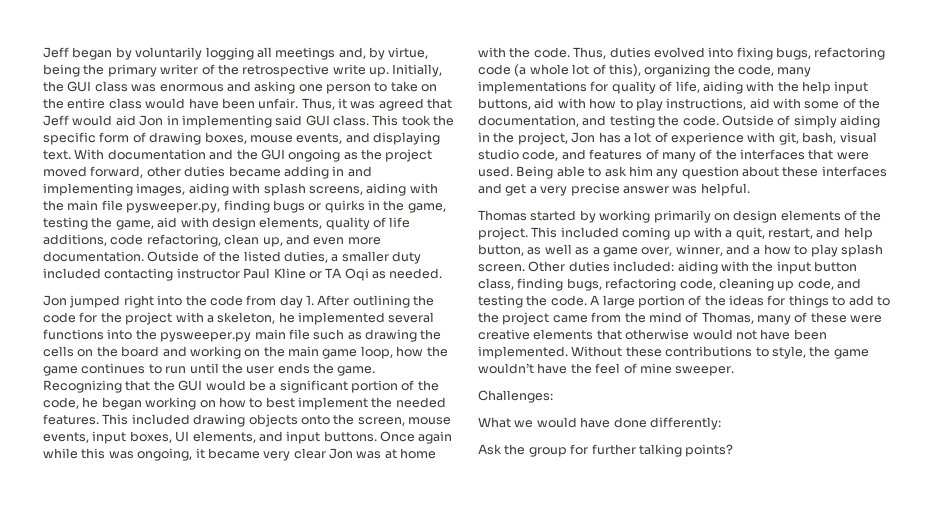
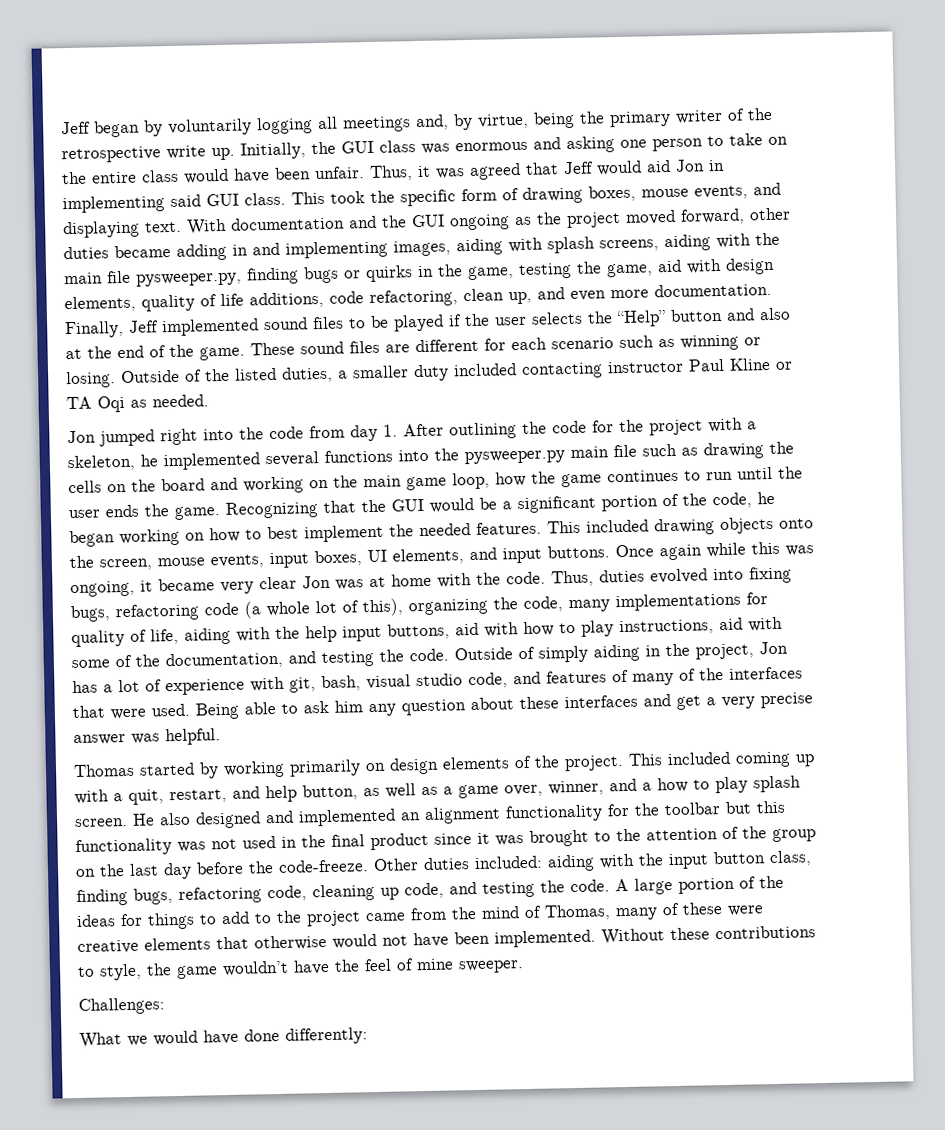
+ Finally, Jeff implemented sound files to be played if the user selects the “Help” button and also at the end of the game. These sound files are different for each scenario such as winning or losing.
+ He also designed and implemented an alignment functionality for the toolbar but this functionality was not used in the final product since it was brought to the attention of the group on the last day before the code-freeze.
- Ask the group for further talking points?

